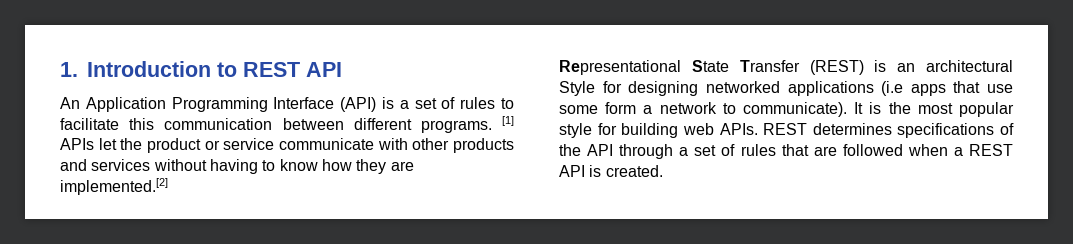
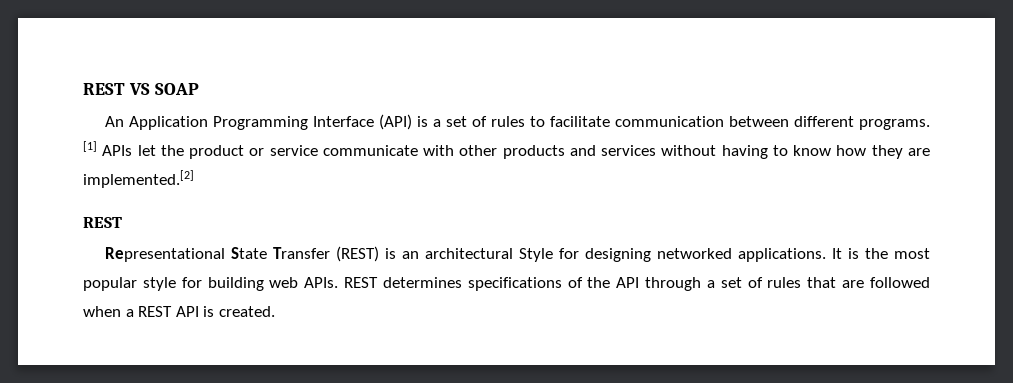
- 1. Introduction to REST API
+ REST VS SOAP
- An Application Programming Interface (API) is a set of rules to facilitate this communication between different programs.
+ An Application Programming Interface (API) is a set of rules to facilitate communication between different programs.
  [1] APIs let the product or service communicate with other products and services without having to know how they are implemented.[2]
+ REST
- Representational State Transfer (REST) is an architectural Style for designing networked applications (i.e apps that use some form a network to communicate).
+ Representational State Transfer (REST) is an architectural Style for designing networked applications.

